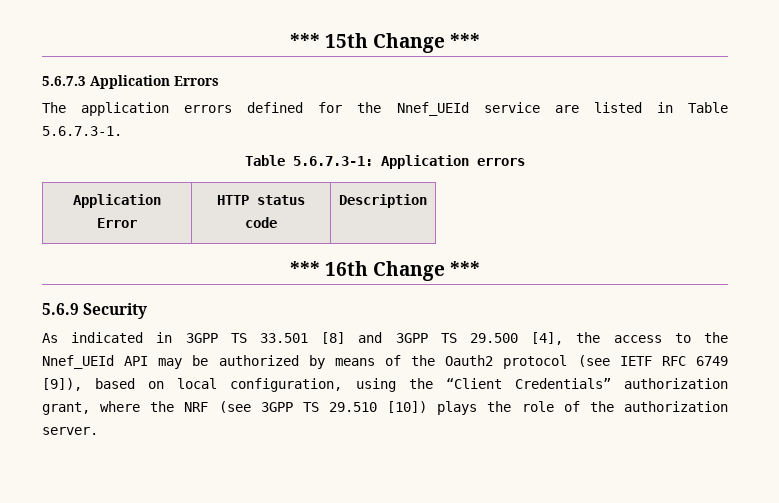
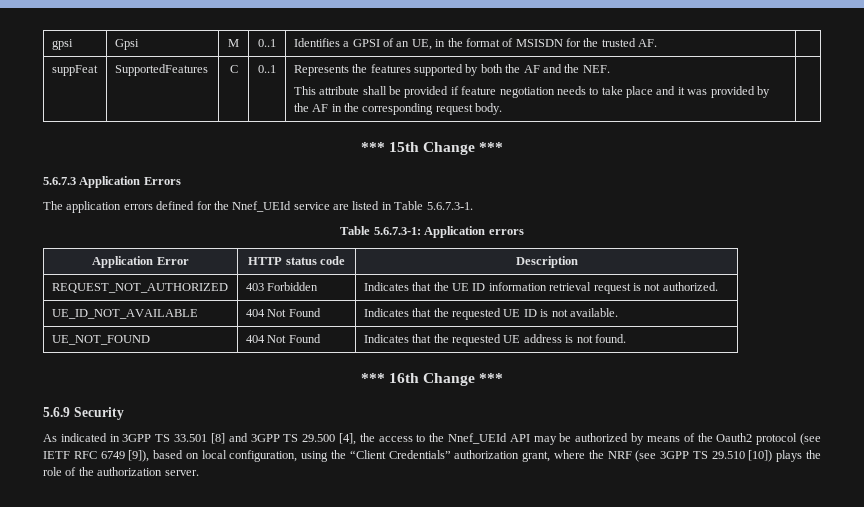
+ gpsi | Gpsi | M | 0..1 | Identifies a GPSI of an UE, in the format of MSISDN for the trusted AF. |
+ suppFeat | SupportedFeatures | C | 0..1 | Represents the features supported by both the AF and the NEF.
+ This attribute shall be provided if feature negotiation needs to take place and it was provided by the AF in the corresponding request body. |
+ REQUEST_NOT_AUTHORIZED | 403 Forbidden | Indicates that the UE ID information retrieval request is not authorized.
+ UE_ID_NOT_AVAILABLE | 404 Not Found | Indicates that the requested UE ID is not available.
+ UE_NOT_FOUND | 404 Not Found | Indicates that the requested UE address is not found.

